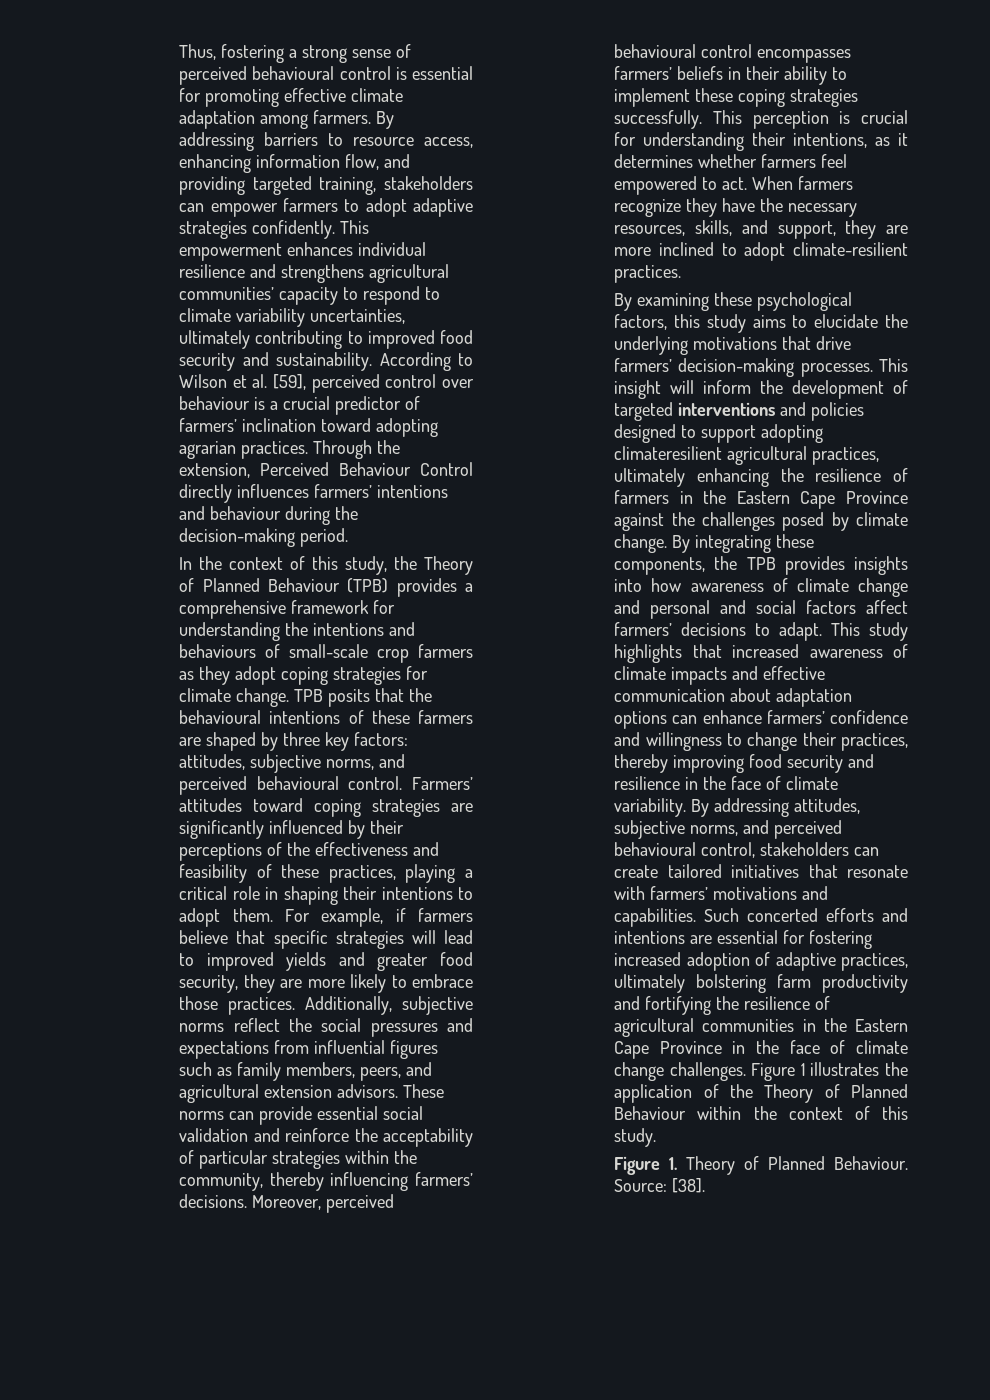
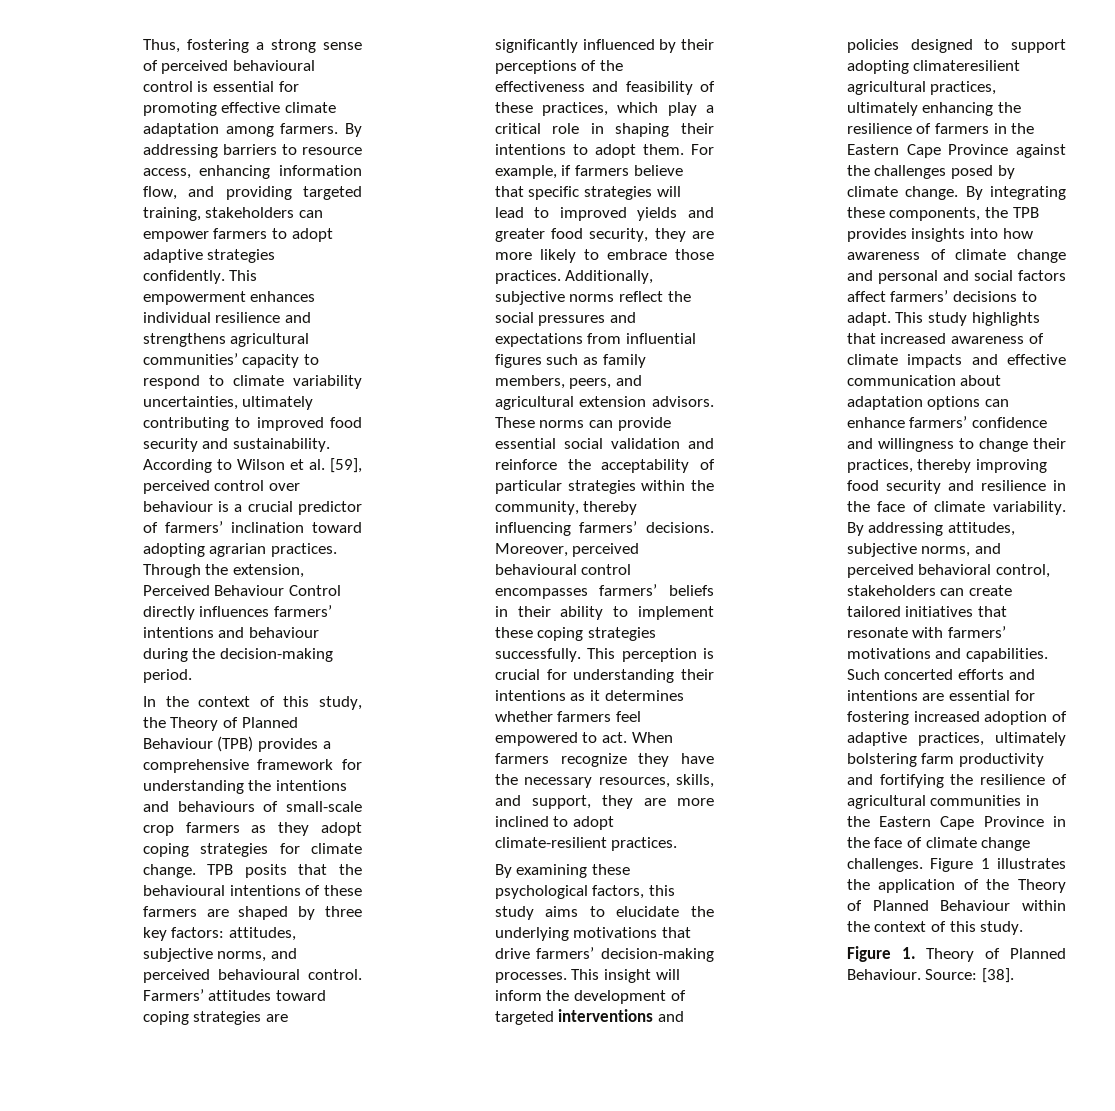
- Farmers’ attitudes toward coping strategies are significantly influenced by their perceptions of the effectiveness and feasibility of these practices, playing a critical role in shaping their intentions to adopt them.
+ Farmers’ attitudes toward coping strategies are significantly influenced by their perceptions of the effectiveness and feasibility of these practices, which play a critical role in shaping their intentions to adopt them.
- This perception is crucial for understanding their intentions, as it determines whether farmers feel empowered to act.
+ This perception is crucial for understanding their intentions as it determines whether farmers feel empowered to act.
- By addressing attitudes, subjective norms, and perceived behavioural control, stakeholders can create tailored initiatives that resonate with farmers’ motivations and capabilities.
+ By addressing attitudes, subjective norms, and perceived behavioral control, stakeholders can create tailored initiatives that resonate with farmers’ motivations and capabilities.

